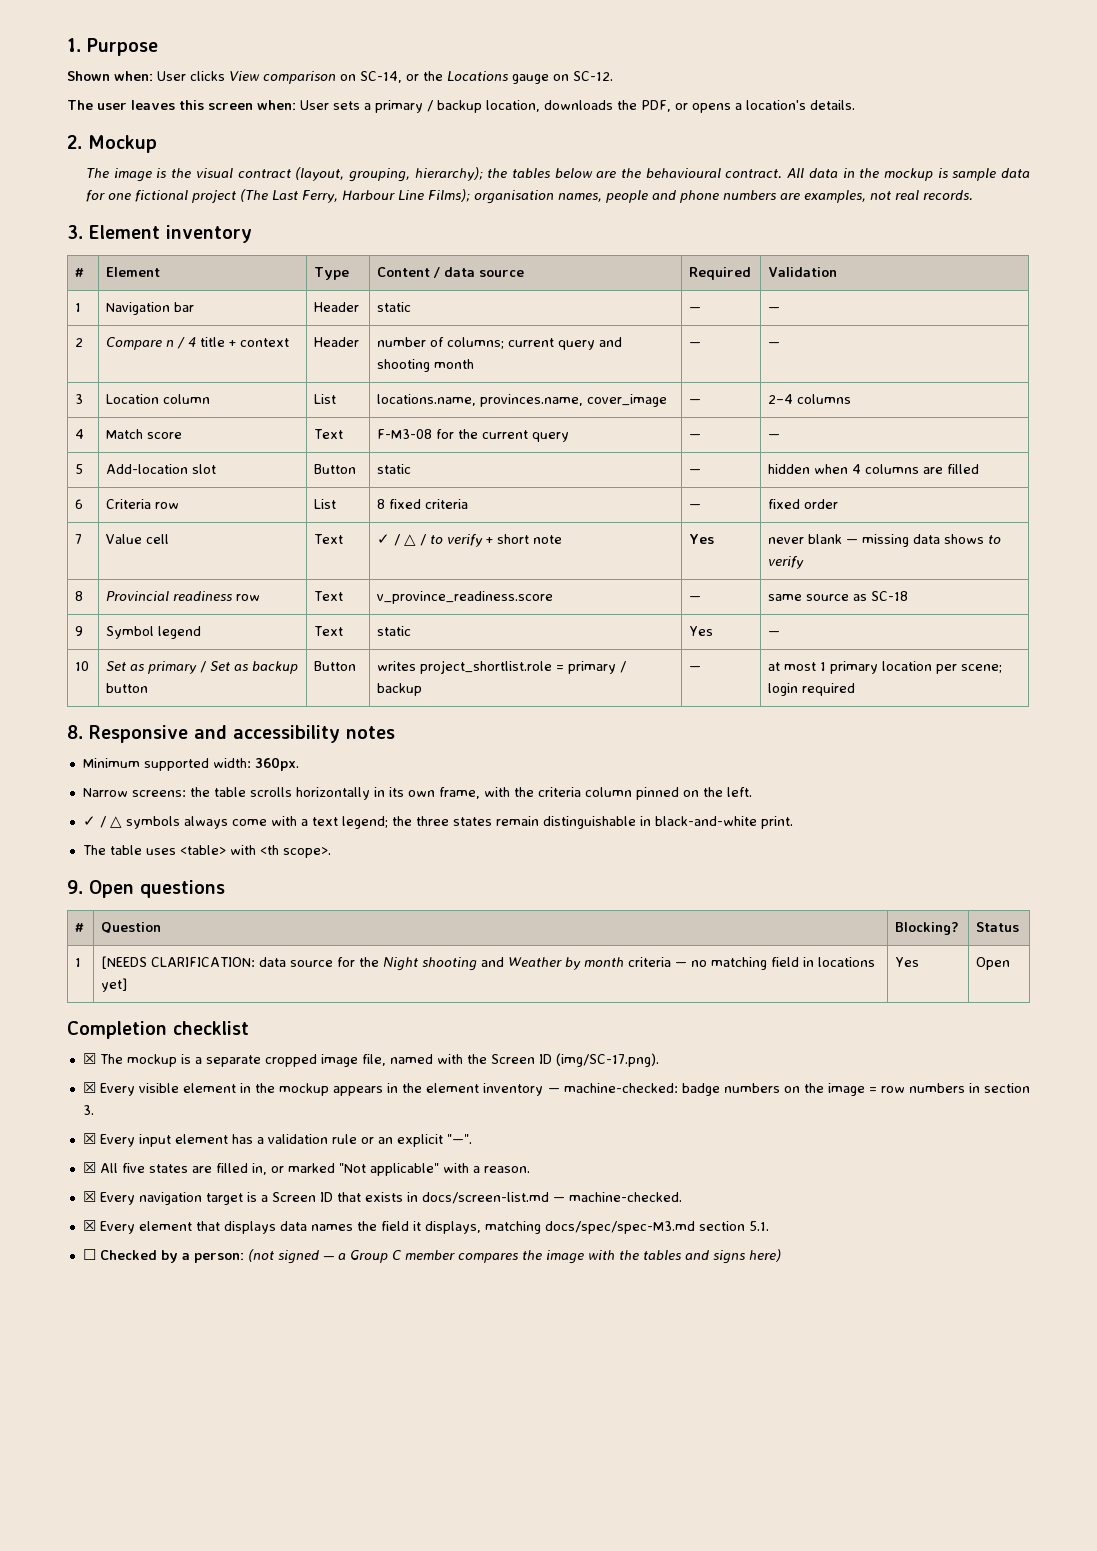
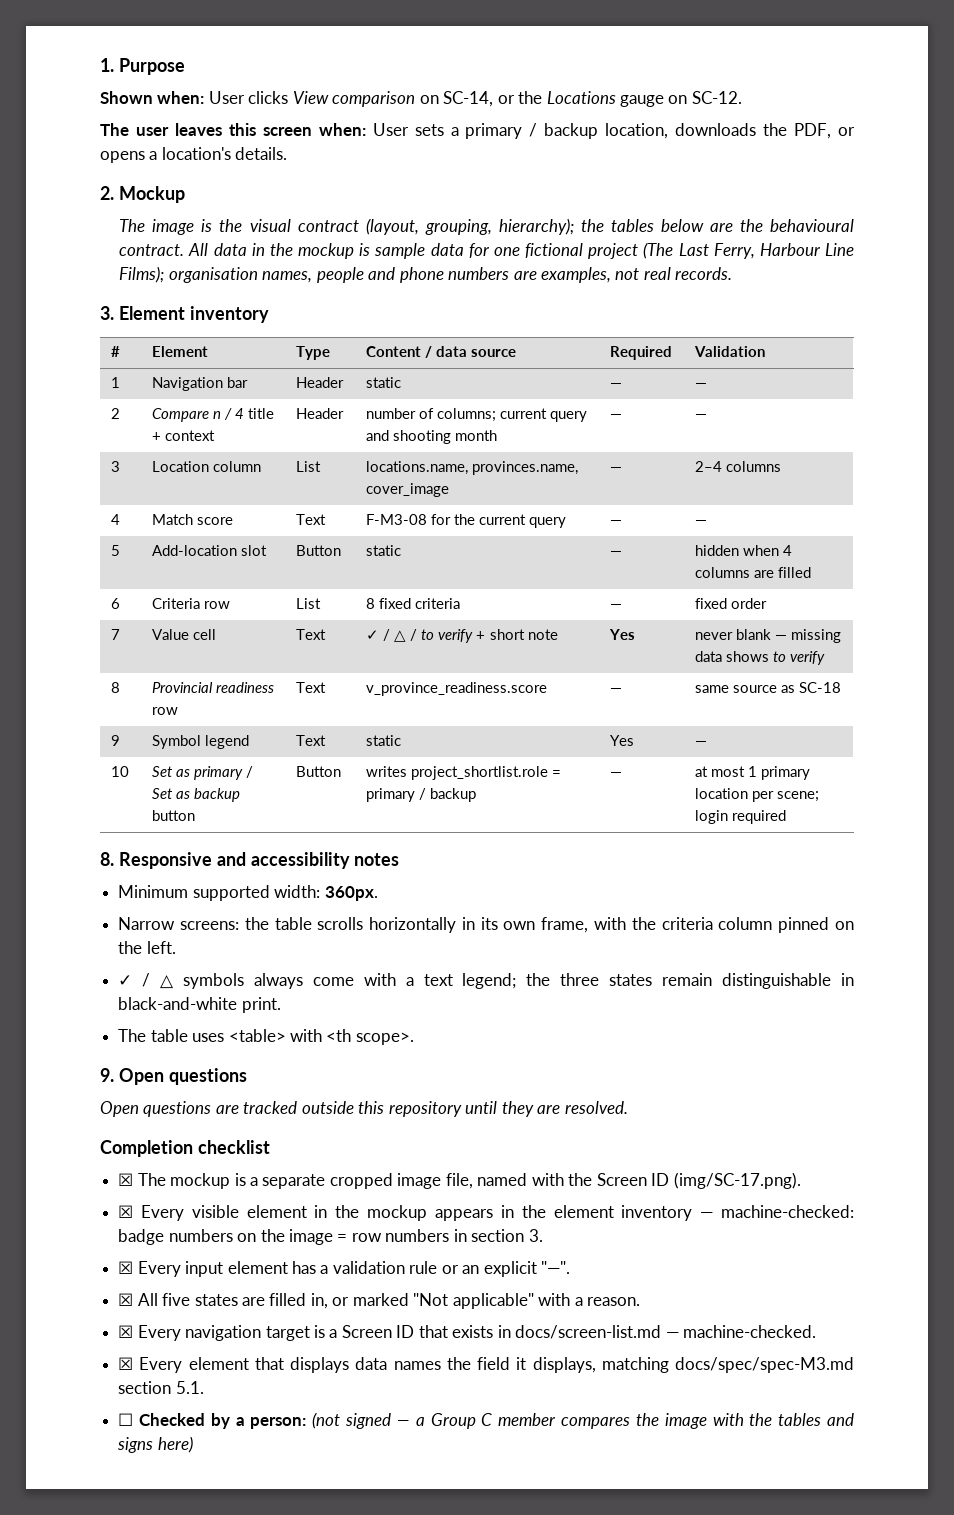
- # | Question | Blocking? | Status
- 1 | [NEEDS CLARIFICATION: data source for the Night shooting and Weather by month criteria — no matching field in locations yet] | Yes | Open
+ Open questions are tracked outside this repository until they are resolved.

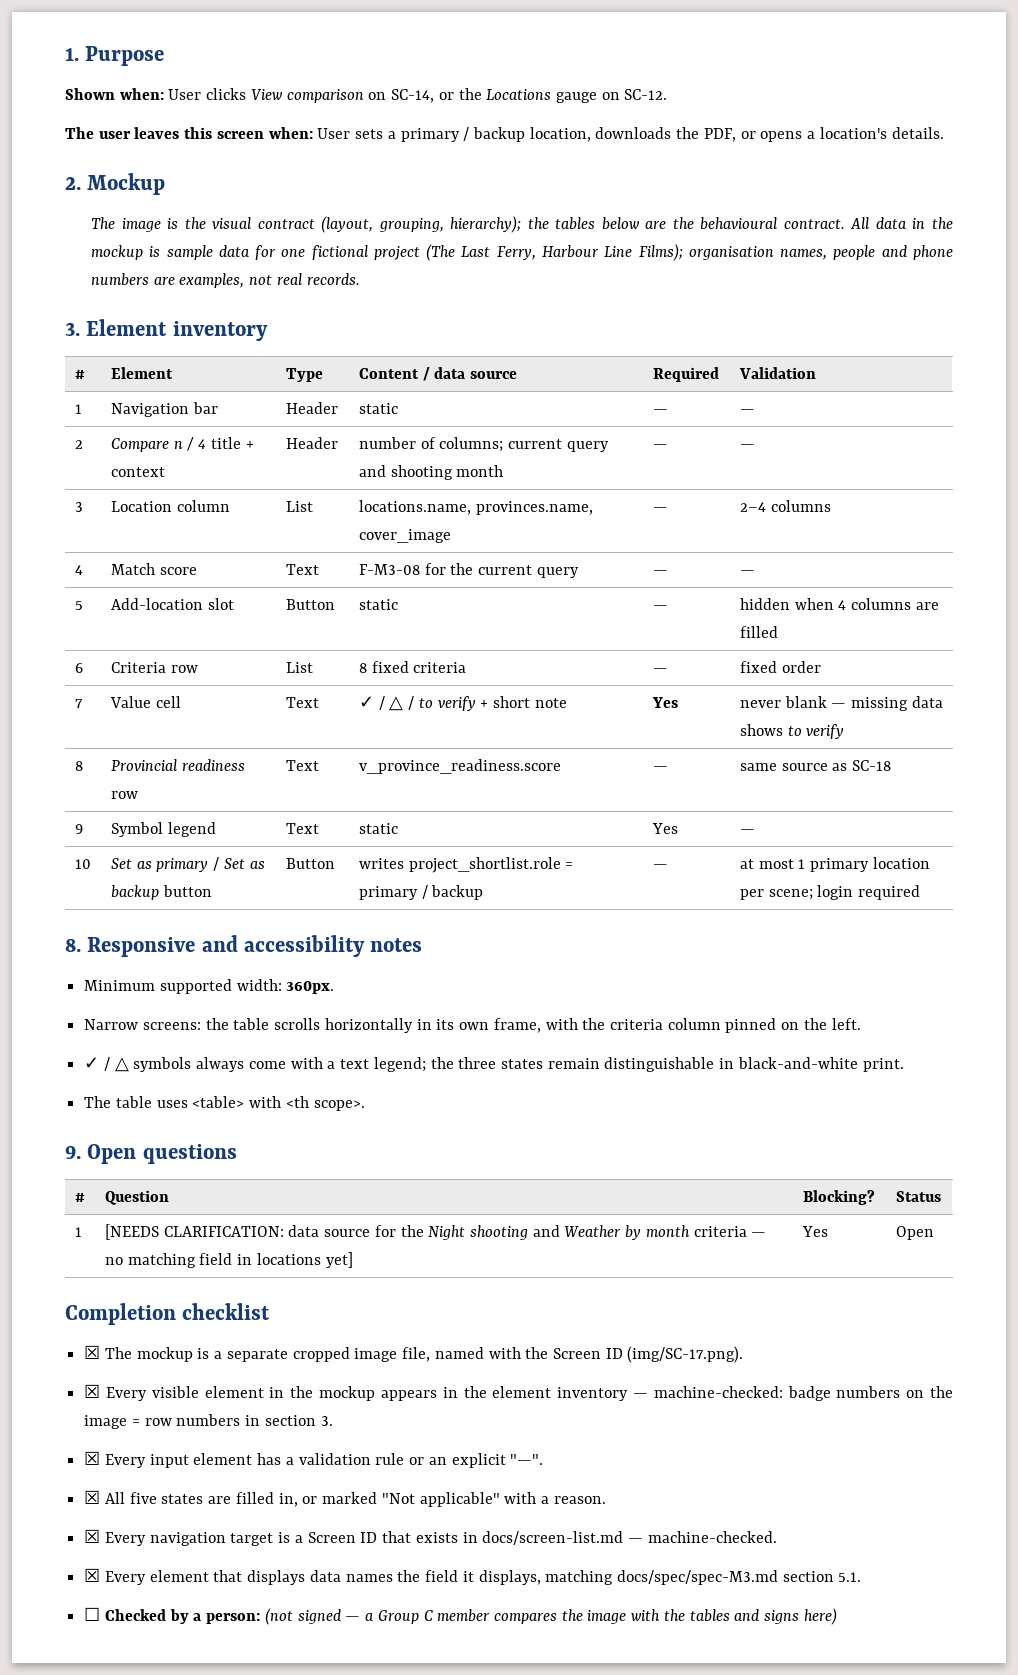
- Open questions are tracked outside this repository until they are resolved.
+ # | Question | Blocking? | Status
+ 1 | [NEEDS CLARIFICATION: data source for the Night shooting and Weather by month criteria — no matching field in locations yet] | Yes | Open

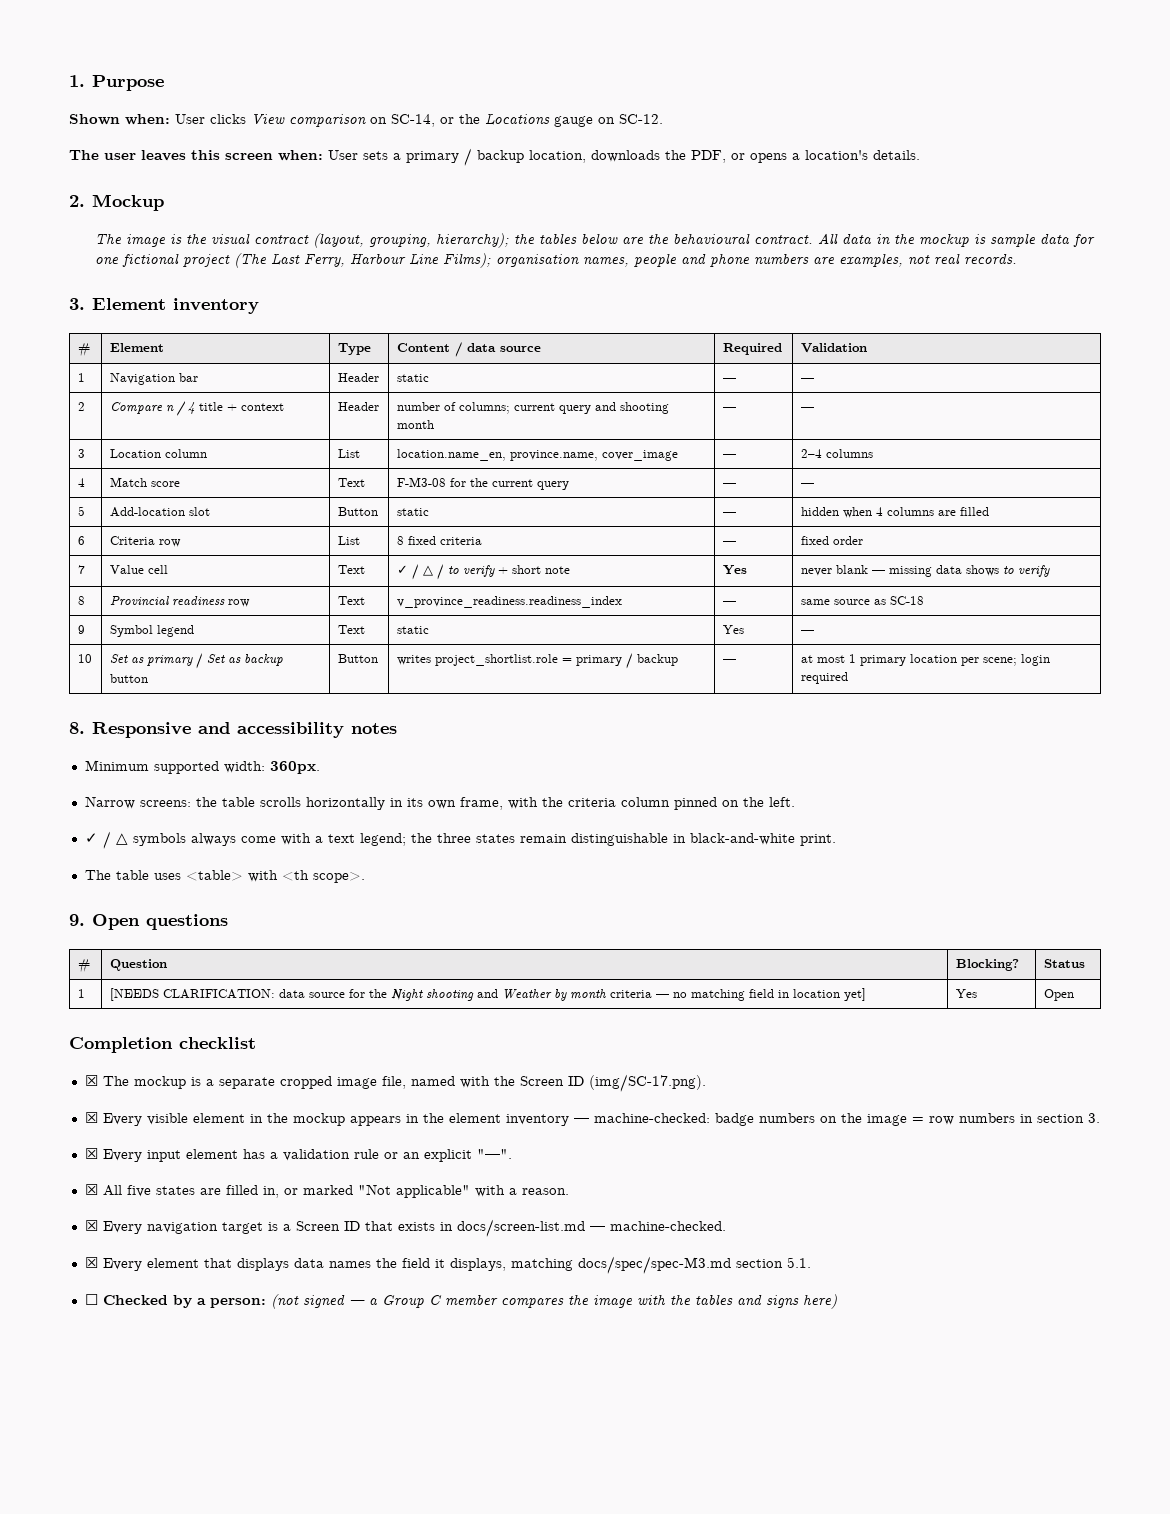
- 3 | Location column | List | locations.name, provinces.name, cover_image | — | 2–4 columns
+ 3 | Location column | List | location.name_en, province.name, cover_image | — | 2–4 columns
- 8 | Provincial readiness row | Text | v_province_readiness.score | — | same source as SC-18
+ 8 | Provincial readiness row | Text | v_province_readiness.readiness_index | — | same source as SC-18
- 1 | [NEEDS CLARIFICATION: data source for the Night shooting and Weather by month criteria — no matching field in locations yet] | Yes | Open
+ 1 | [NEEDS CLARIFICATION: data source for the Night shooting and Weather by month criteria — no matching field in location yet] | Yes | Open

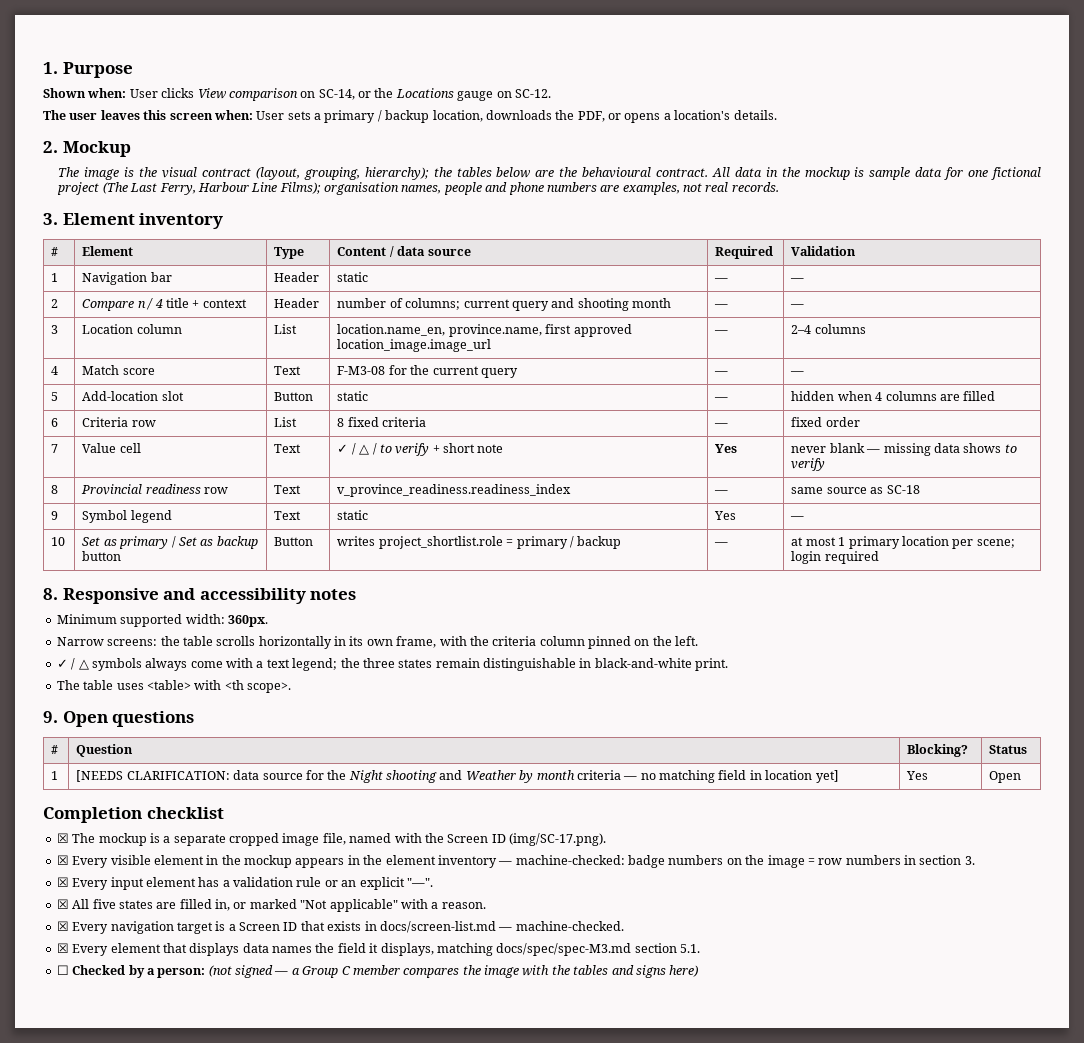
- 3 | Location column | List | location.name_en, province.name, cover_image | — | 2–4 columns
+ 3 | Location column | List | location.name_en, province.name, first approved location_image.image_url | — | 2–4 columns

